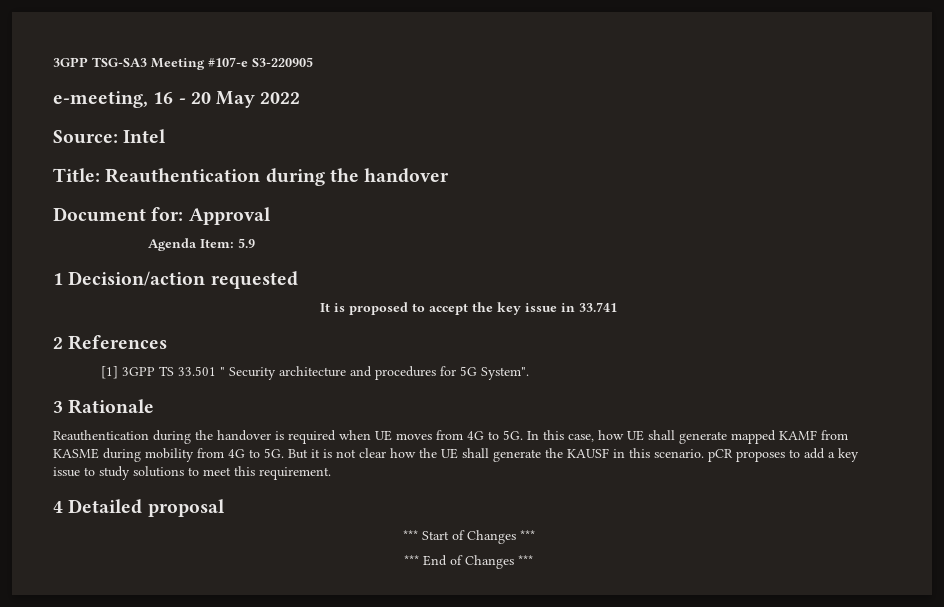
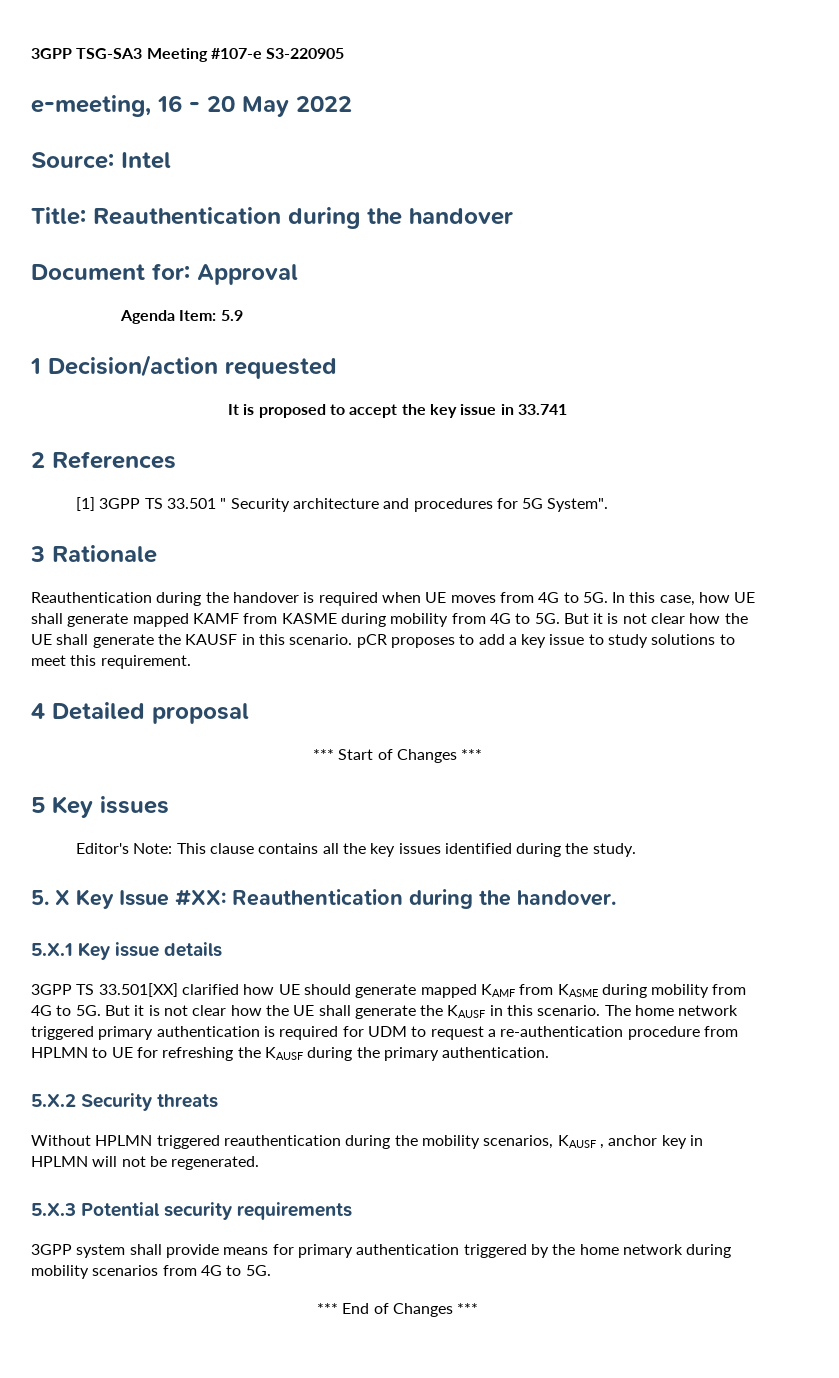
+ 5 Key issues
+ Editor's Note: This clause contains all the key issues identified during the study.
+ 5. X Key Issue #XX: Reauthentication during the handover.
+ 5.X.1 Key issue details
+ 3GPP TS 33.501[XX] clarified how UE should generate mapped KAMF from KASME during mobility from 4G to 5G. But it is not clear how the UE shall generate the KAUSF in this scenario. The home network triggered primary authentication is required for UDM to request a re-authentication procedure from HPLMN to UE for refreshing the KAUSF during the primary authentication.
+ 5.X.2 Security threats
+ Without HPLMN triggered reauthentication during the mobility scenarios, KAUSF , anchor key in HPLMN will not be regenerated.
+ 5.X.3 Potential security requirements
+ 3GPP system shall provide means for primary authentication triggered by the home network during mobility scenarios from 4G to 5G.

